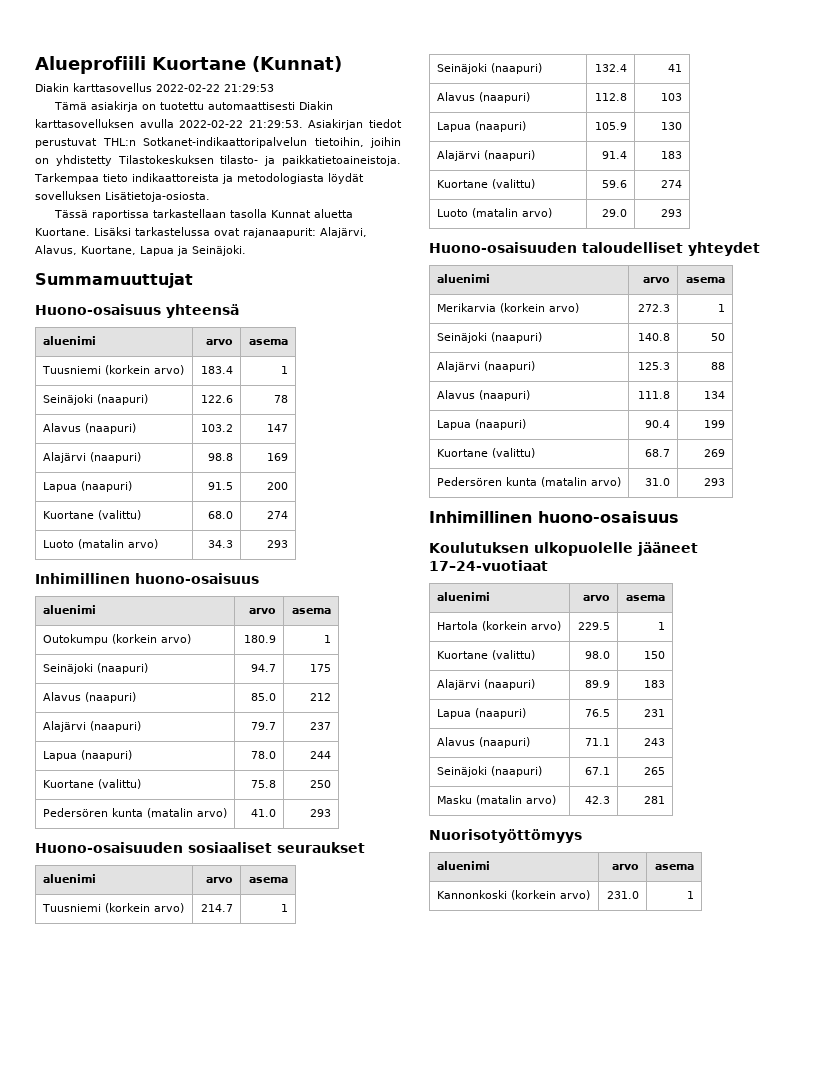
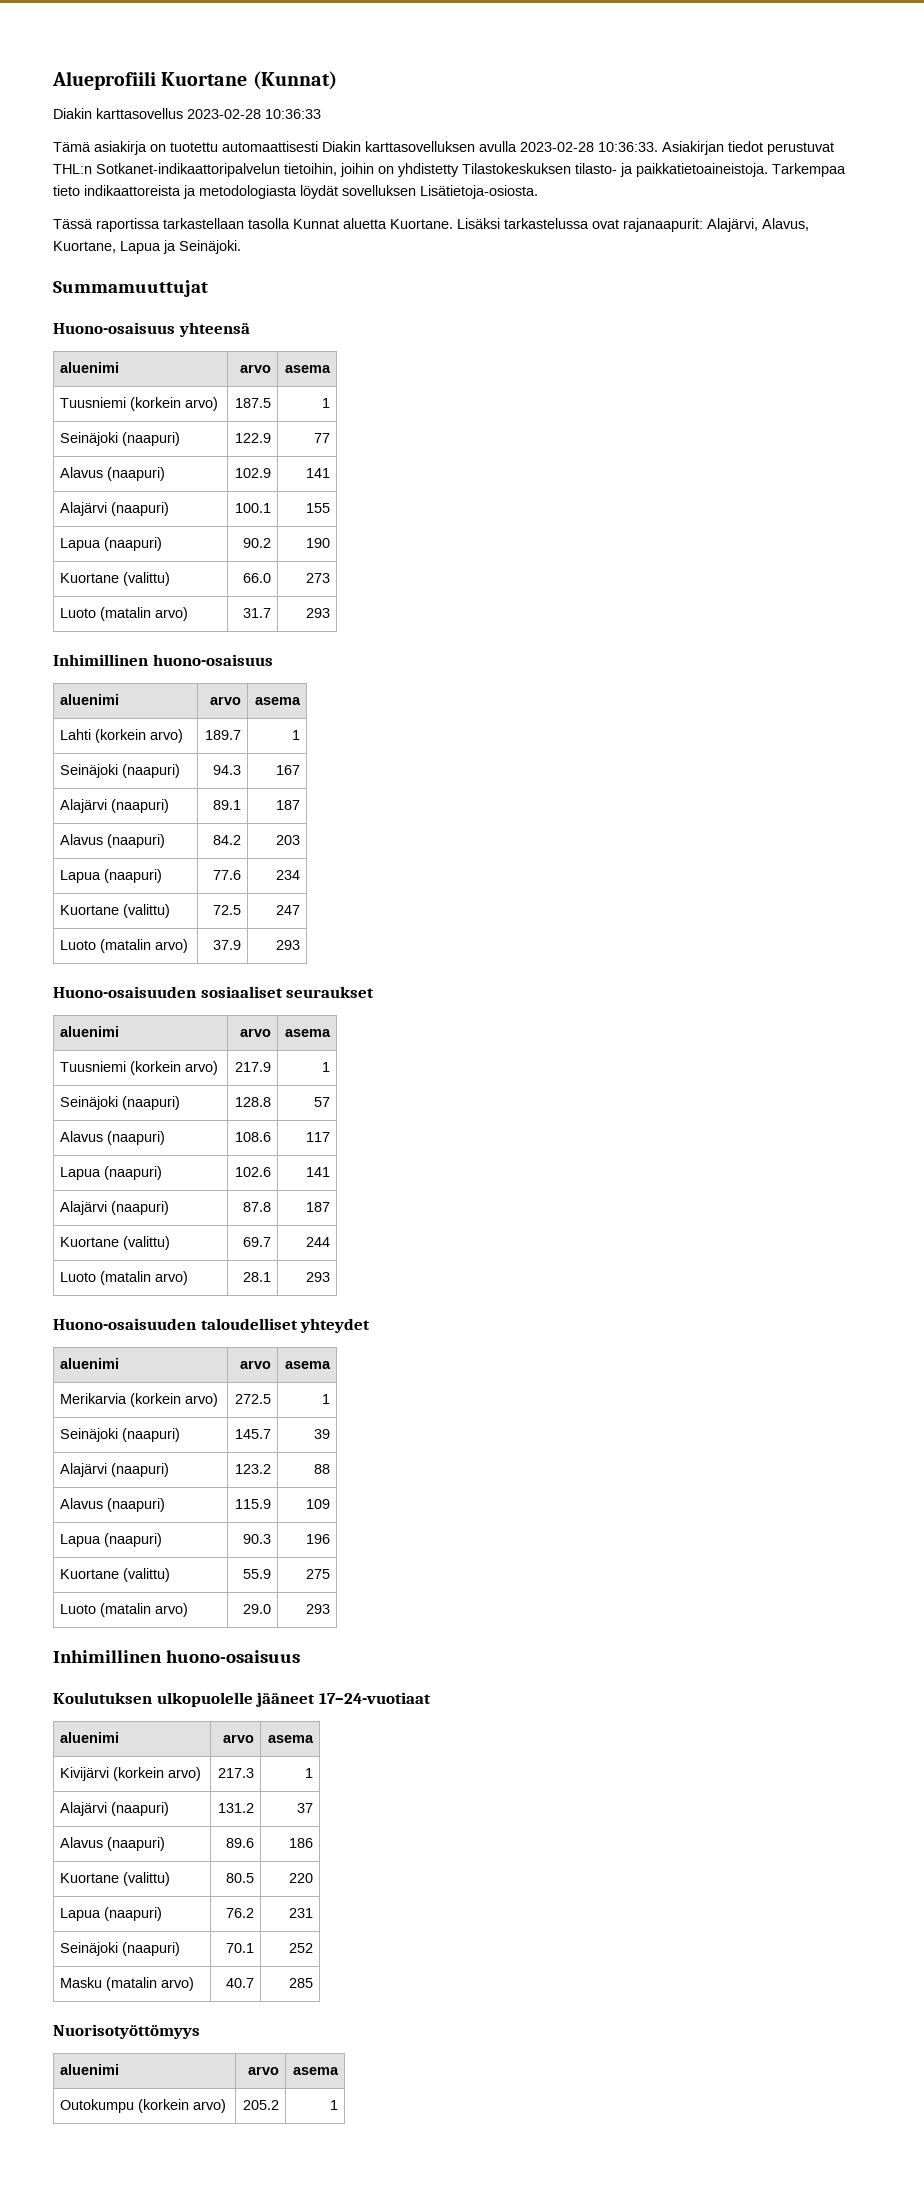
- Diakin karttasovellus 2022-02-22 21:29:53
+ Diakin karttasovellus 2023-02-28 10:36:33
- Tämä asiakirja on tuotettu automaattisesti Diakin karttasovelluksen avulla 2022-02-22 21:29:53.
+ Tämä asiakirja on tuotettu automaattisesti Diakin karttasovelluksen avulla 2023-02-28 10:36:33.
- Tuusniemi (korkein arvo) | 183.4 | 1
- Seinäjoki (naapuri) | 122.6 | 78
- Alavus (naapuri) | 103.2 | 147
- Alajärvi (naapuri) | 98.8 | 169
- Lapua (naapuri) | 91.5 | 200
- Kuortane (valittu) | 68.0 | 274
- Luoto (matalin arvo) | 34.3 | 293
+ Tuusniemi (korkein arvo) | 187.5 | 1
+ Seinäjoki (naapuri) | 122.9 | 77
+ Alavus (naapuri) | 102.9 | 141
+ Alajärvi (naapuri) | 100.1 | 155
+ Lapua (naapuri) | 90.2 | 190
+ Kuortane (valittu) | 66.0 | 273
+ Luoto (matalin arvo) | 31.7 | 293
- Outokumpu (korkein arvo) | 180.9 | 1
- Seinäjoki (naapuri) | 94.7 | 175
- Alavus (naapuri) | 85.0 | 212
- Alajärvi (naapuri) | 79.7 | 237
- Lapua (naapuri) | 78.0 | 244
- Kuortane (valittu) | 75.8 | 250
- Pedersören kunta (matalin arvo) | 41.0 | 293
+ Lahti (korkein arvo) | 189.7 | 1
+ Seinäjoki (naapuri) | 94.3 | 167
+ Alajärvi (naapuri) | 89.1 | 187
+ Alavus (naapuri) | 84.2 | 203
+ Lapua (naapuri) | 77.6 | 234
+ Kuortane (valittu) | 72.5 | 247
+ Luoto (matalin arvo) | 37.9 | 293
- Tuusniemi (korkein arvo) | 214.7 | 1
- Seinäjoki (naapuri) | 132.4 | 41
- Alavus (naapuri) | 112.8 | 103
- Lapua (naapuri) | 105.9 | 130
- Alajärvi (naapuri) | 91.4 | 183
- Kuortane (valittu) | 59.6 | 274
- Luoto (matalin arvo) | 29.0 | 293
+ Tuusniemi (korkein arvo) | 217.9 | 1
+ Seinäjoki (naapuri) | 128.8 | 57
+ Alavus (naapuri) | 108.6 | 117
+ Lapua (naapuri) | 102.6 | 141
+ Alajärvi (naapuri) | 87.8 | 187
+ Kuortane (valittu) | 69.7 | 244
+ Luoto (matalin arvo) | 28.1 | 293
- Merikarvia (korkein arvo) | 272.3 | 1
- Seinäjoki (naapuri) | 140.8 | 50
- Alajärvi (naapuri) | 125.3 | 88
+ Merikarvia (korkein arvo) | 272.5 | 1
+ Seinäjoki (naapuri) | 145.7 | 39
+ Alajärvi (naapuri) | 123.2 | 88
- Alavus (naapuri) | 111.8 | 134
- Lapua (naapuri) | 90.4 | 199
- Kuortane (valittu) | 68.7 | 269
- Pedersören kunta (matalin arvo) | 31.0 | 293
+ Alavus (naapuri) | 115.9 | 109
+ Lapua (naapuri) | 90.3 | 196
+ Kuortane (valittu) | 55.9 | 275
+ Luoto (matalin arvo) | 29.0 | 293
- Hartola (korkein arvo) | 229.5 | 1
- Kuortane (valittu) | 98.0 | 150
- Alajärvi (naapuri) | 89.9 | 183
- Lapua (naapuri) | 76.5 | 231
+ Kivijärvi (korkein arvo) | 217.3 | 1
+ Alajärvi (naapuri) | 131.2 | 37
+ Alavus (naapuri) | 89.6 | 186
+ Kuortane (valittu) | 80.5 | 220
+ Lapua (naapuri) | 76.2 | 231
- Alavus (naapuri) | 71.1 | 243
- Seinäjoki (naapuri) | 67.1 | 265
+ Seinäjoki (naapuri) | 70.1 | 252
- Masku (matalin arvo) | 42.3 | 281
+ Masku (matalin arvo) | 40.7 | 285
- Kannonkoski (korkein arvo) | 231.0 | 1
+ Outokumpu (korkein arvo) | 205.2 | 1

